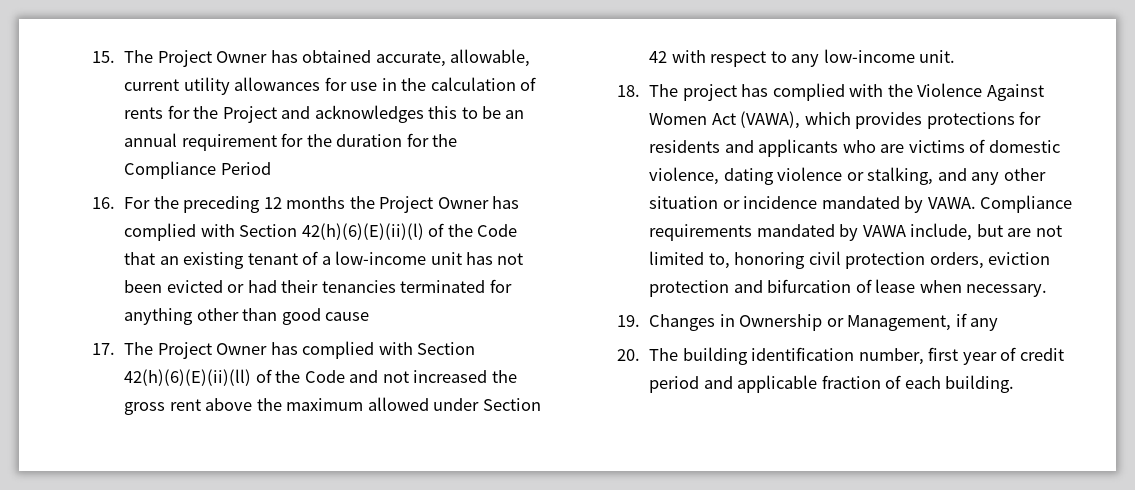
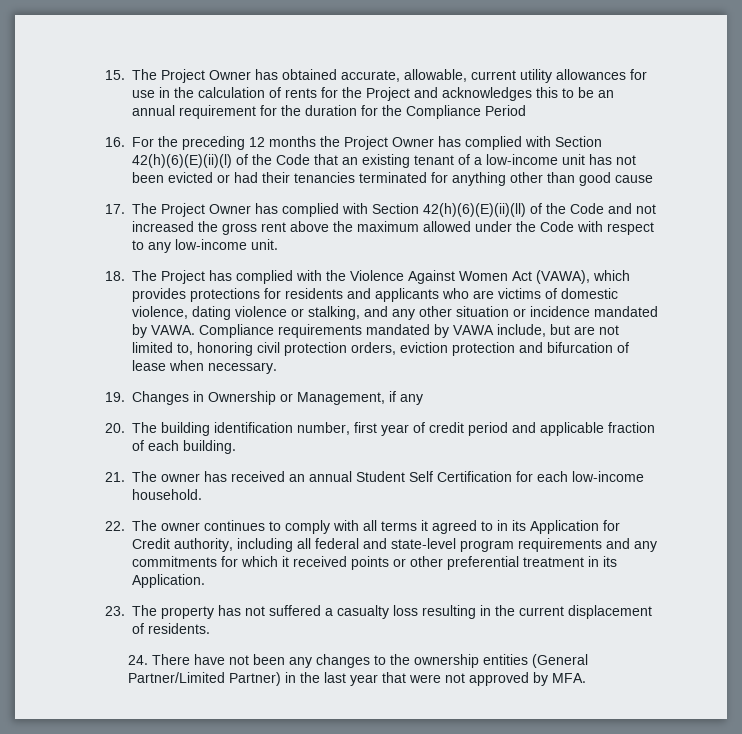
- 17. The Project Owner has complied with Section 42(h)(6)(E)(ii)(ll) of the Code and not increased the gross rent above the maximum allowed under Section 42 with respect to any low-income unit.
+ 17. The Project Owner has complied with Section 42(h)(6)(E)(ii)(ll) of the Code and not increased the gross rent above the maximum allowed under the Code with respect to any low-income unit.
- 18. The project has complied with the Violence Against Women Act (VAWA), which provides protections for residents and applicants who are victims of domestic violence, dating violence or stalking, and any other situation or incidence mandated by VAWA.
+ 18. The Project has complied with the Violence Against Women Act (VAWA), which provides protections for residents and applicants who are victims of domestic violence, dating violence or stalking, and any other situation or incidence mandated by VAWA.
+ 21. The owner has received an annual Student Self Certification for each low-income household.
+ 22. The owner continues to comply with all terms it agreed to in its Application for Credit authority, including all federal and state-level program requirements and any commitments for which it received points or other preferential treatment in its Application.
+ 23. The property has not suffered a casualty loss resulting in the current displacement of residents.
+ 24. There have not been any changes to the ownership entities (General Partner/Limited Partner) in the last year that were not approved by MFA.

